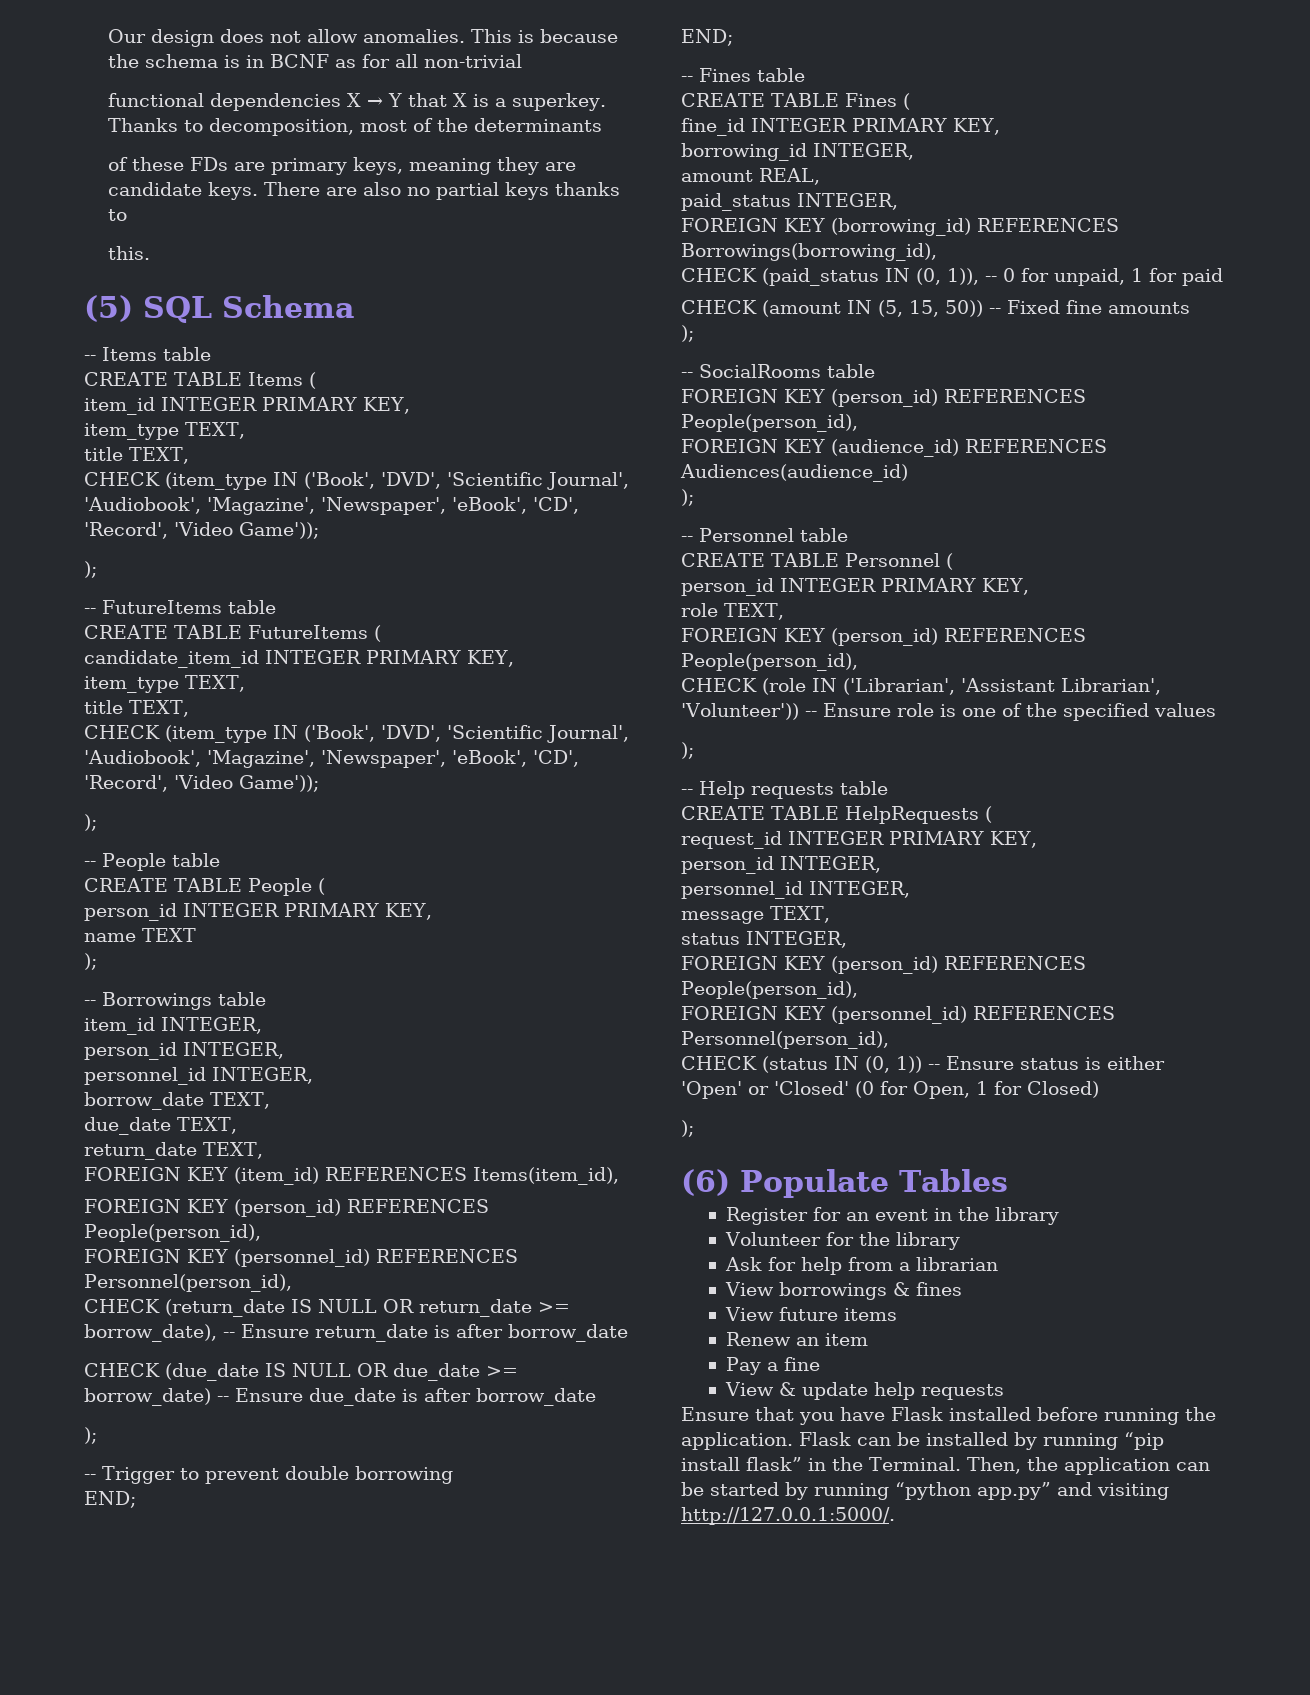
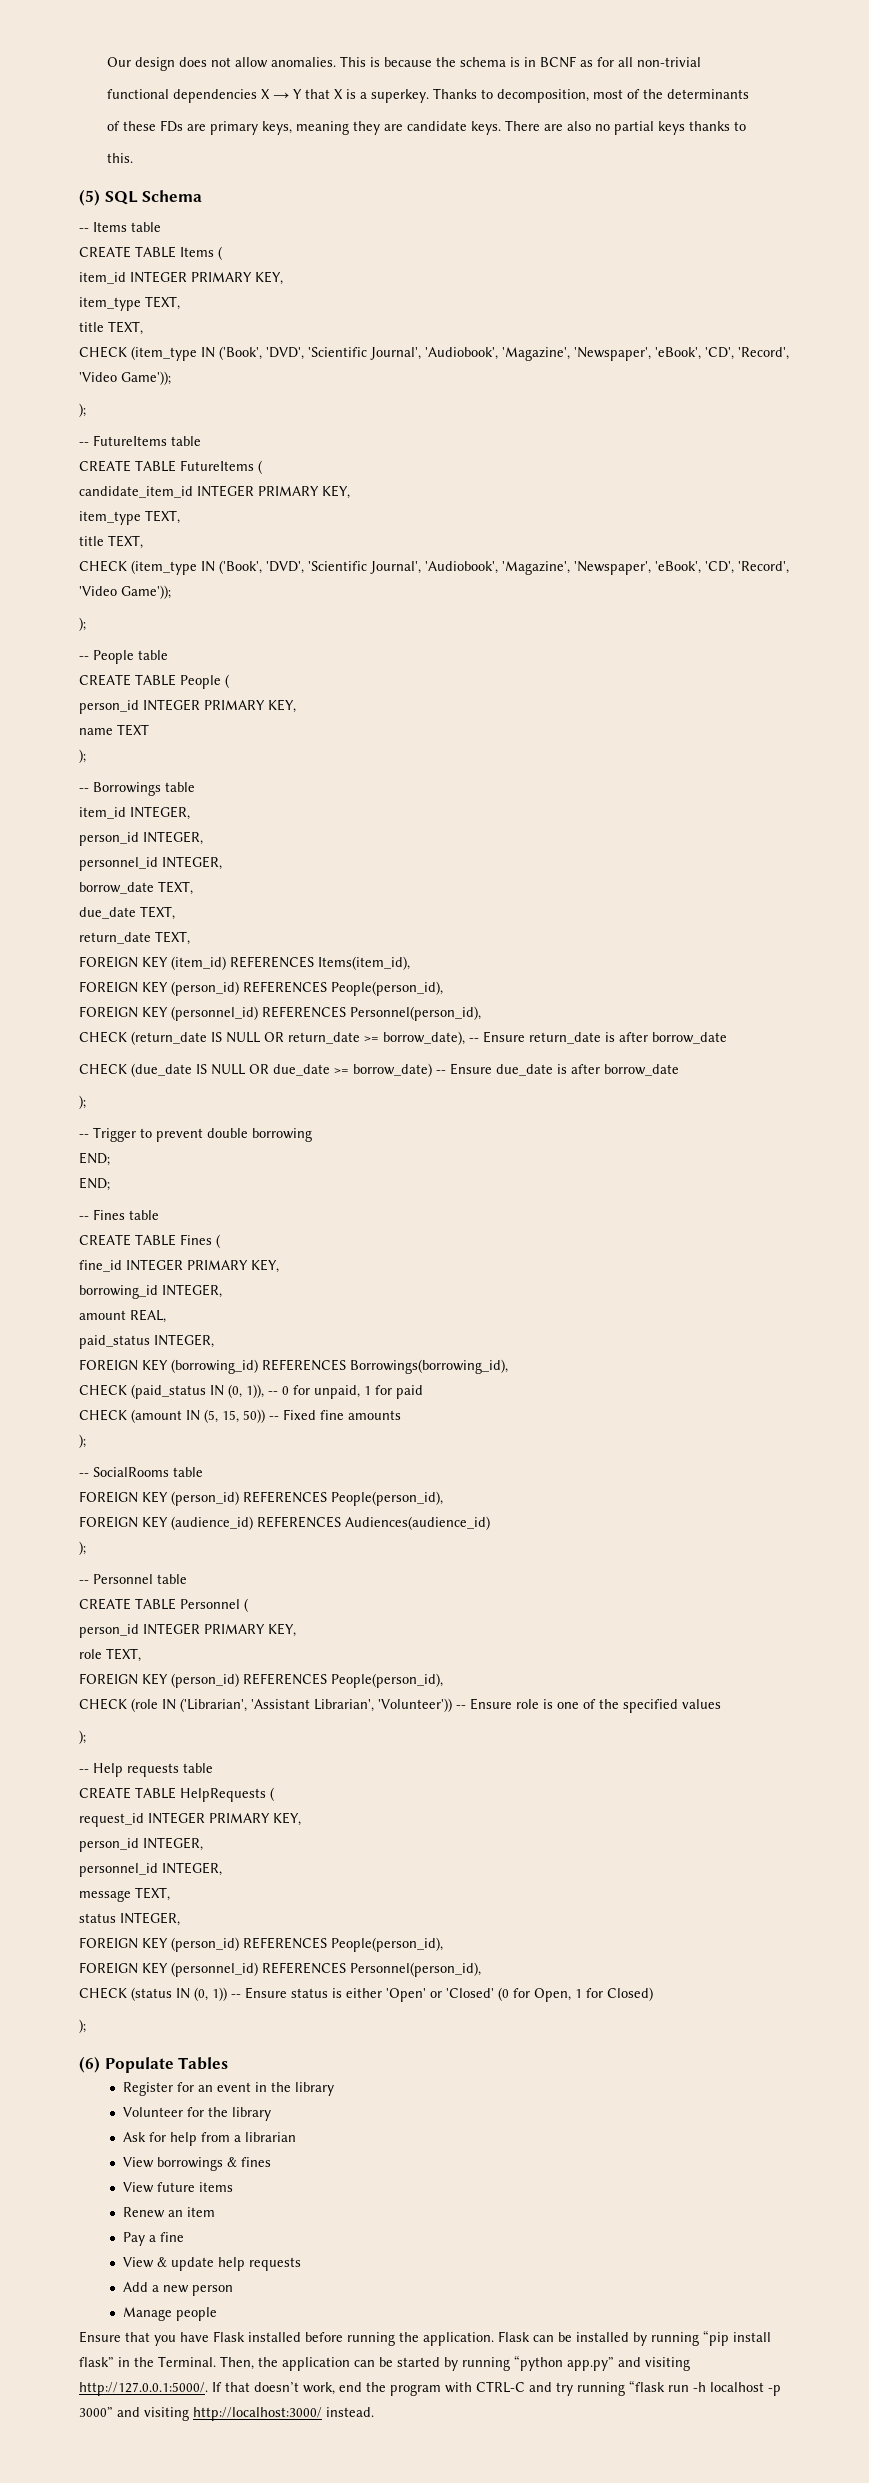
+ Add a new person
+ Manage people
- Then, the application can be started by running “python app.py” and visiting http://127.0.0.1:5000/.
+ Then, the application can be started by running “python app.py” and visiting http://127.0.0.1:5000/. If that doesn’t work, end the program with CTRL-C and try running “flask run -h localhost -p 3000” and visiting http://localhost:3000/ instead.

